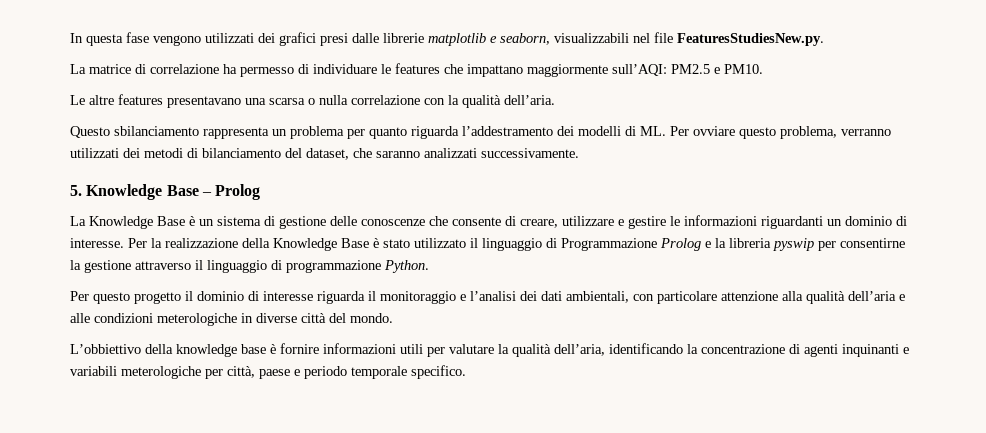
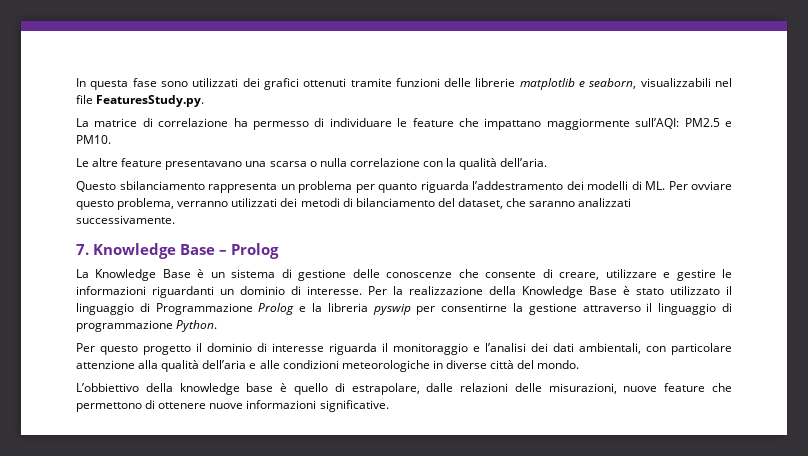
- In questa fase vengono utilizzati dei grafici presi dalle librerie matplotlib e seaborn, visualizzabili nel file FeaturesStudiesNew.py.
+ In questa fase sono utilizzati dei grafici ottenuti tramite funzioni delle librerie matplotlib e seaborn, visualizzabili nel file FeaturesStudy.py.
- La matrice di correlazione ha permesso di individuare le features che impattano maggiormente sull’AQI: PM2.5 e PM10.
+ La matrice di correlazione ha permesso di individuare le feature che impattano maggiormente sull’AQI: PM2.5 e PM10.
- Le altre features presentavano una scarsa o nulla correlazione con la qualità dell’aria.
+ Le altre feature presentavano una scarsa o nulla correlazione con la qualità dell’aria.
- 5. Knowledge Base – Prolog
+ 7. Knowledge Base – Prolog
- Per questo progetto il dominio di interesse riguarda il monitoraggio e l’analisi dei dati ambientali, con particolare attenzione alla qualità dell’aria e alle condizioni meterologiche in diverse città del mondo.
+ Per questo progetto il dominio di interesse riguarda il monitoraggio e l’analisi dei dati ambientali, con particolare attenzione alla qualità dell’aria e alle condizioni meteorologiche in diverse città del mondo.
- L’obbiettivo della knowledge base è fornire informazioni utili per valutare la qualità dell’aria, identificando la concentrazione di agenti inquinanti e variabili meterologiche per città, paese e periodo temporale specifico.
+ L’obbiettivo della knowledge base è quello di estrapolare, dalle relazioni delle misurazioni, nuove feature che permettono di ottenere nuove informazioni significative.

